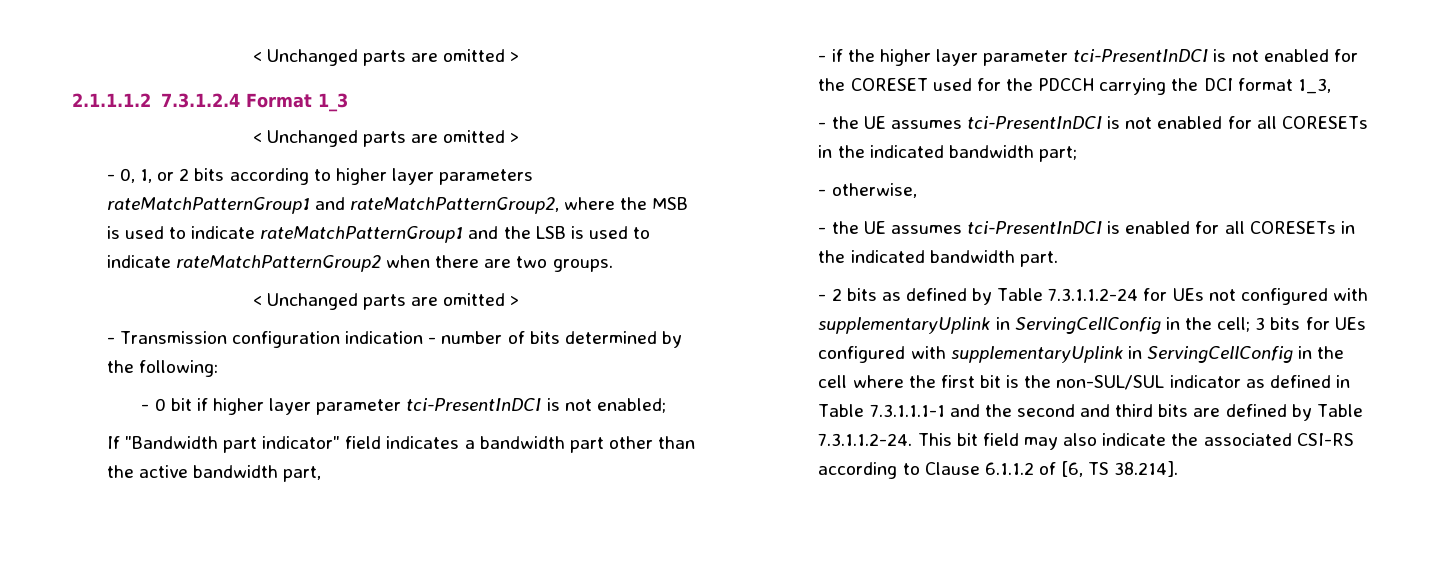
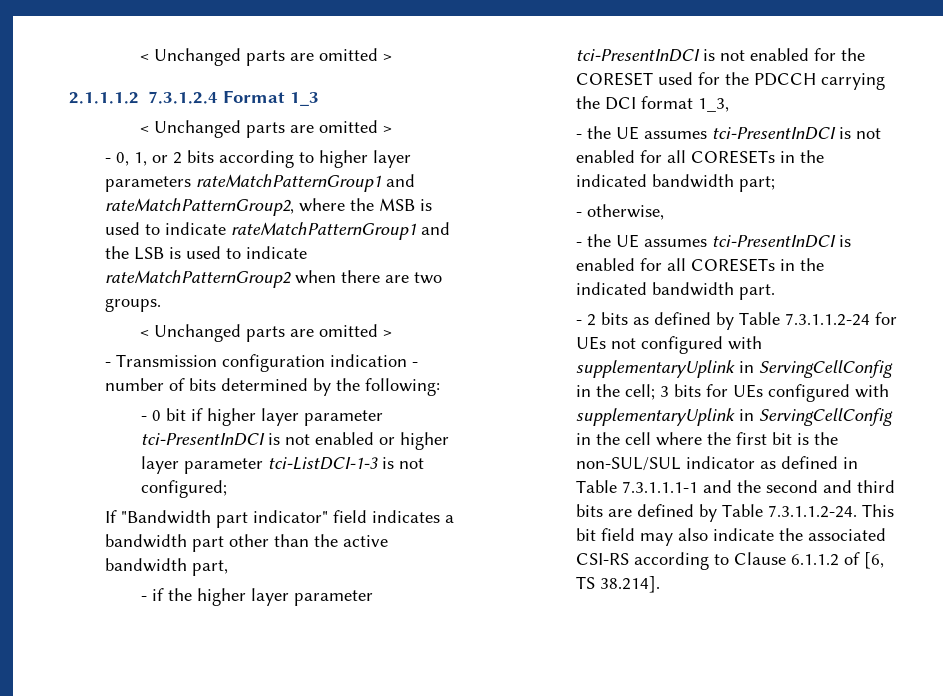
- - 0 bit if higher layer parameter tci-PresentInDCI is not enabled;
+ - 0 bit if higher layer parameter tci-PresentInDCI is not enabled or higher layer parameter tci-ListDCI-1-3 is not configured;

